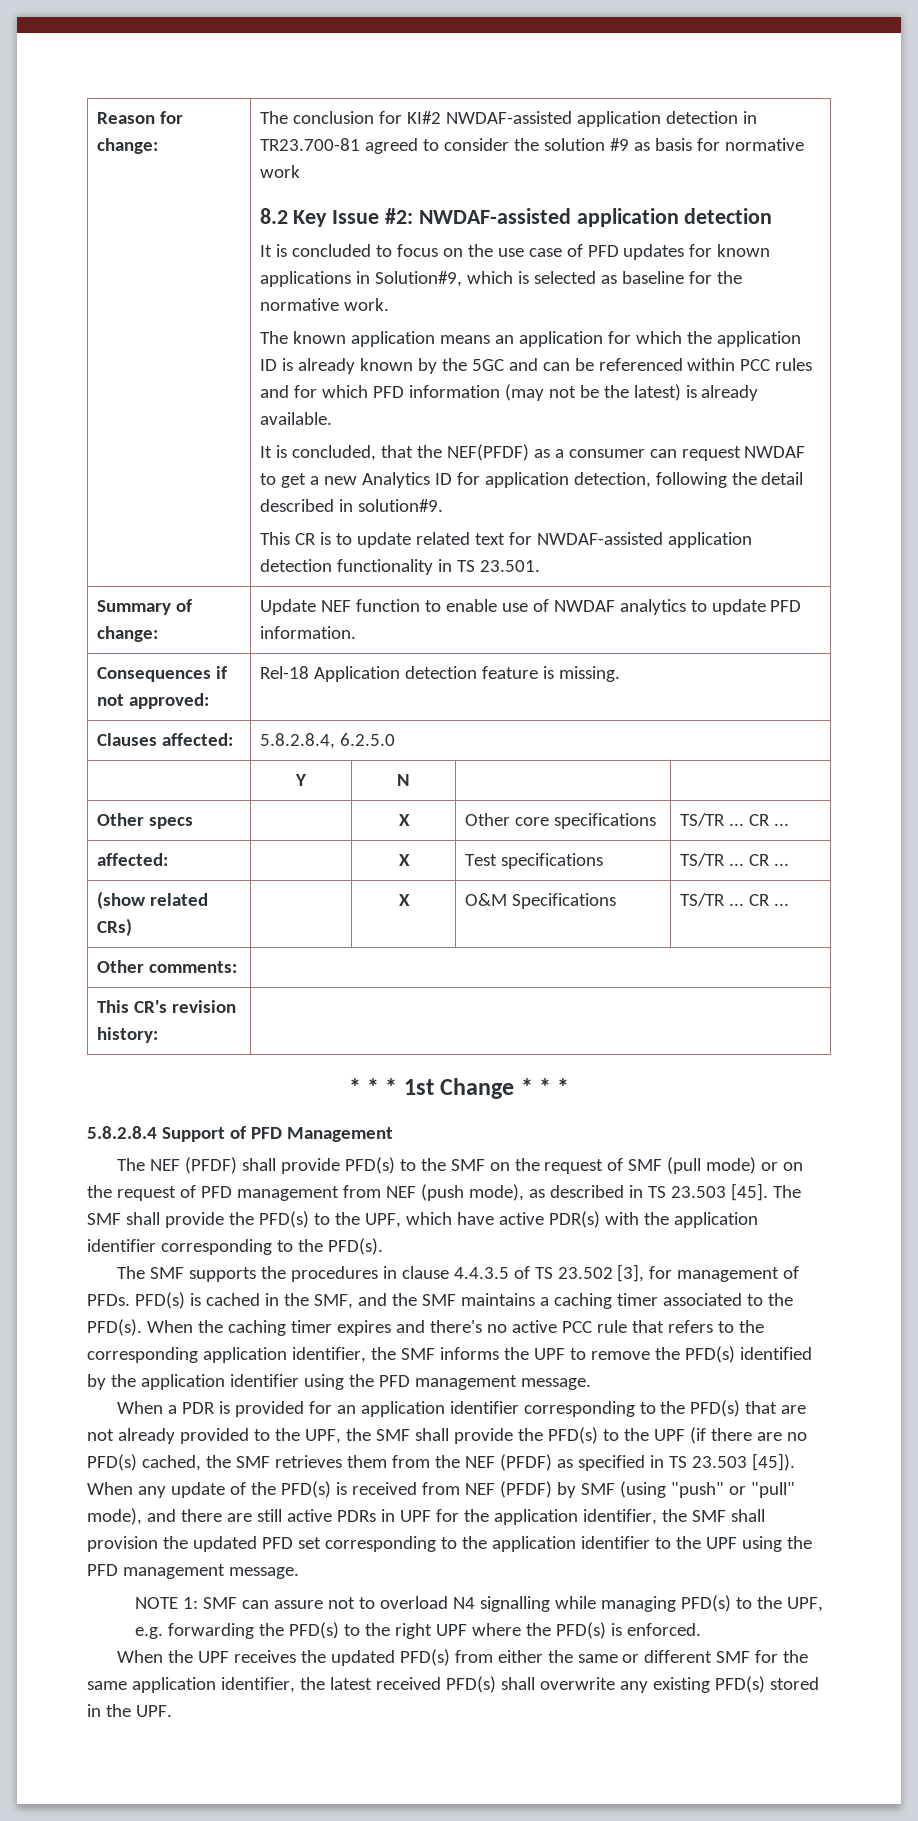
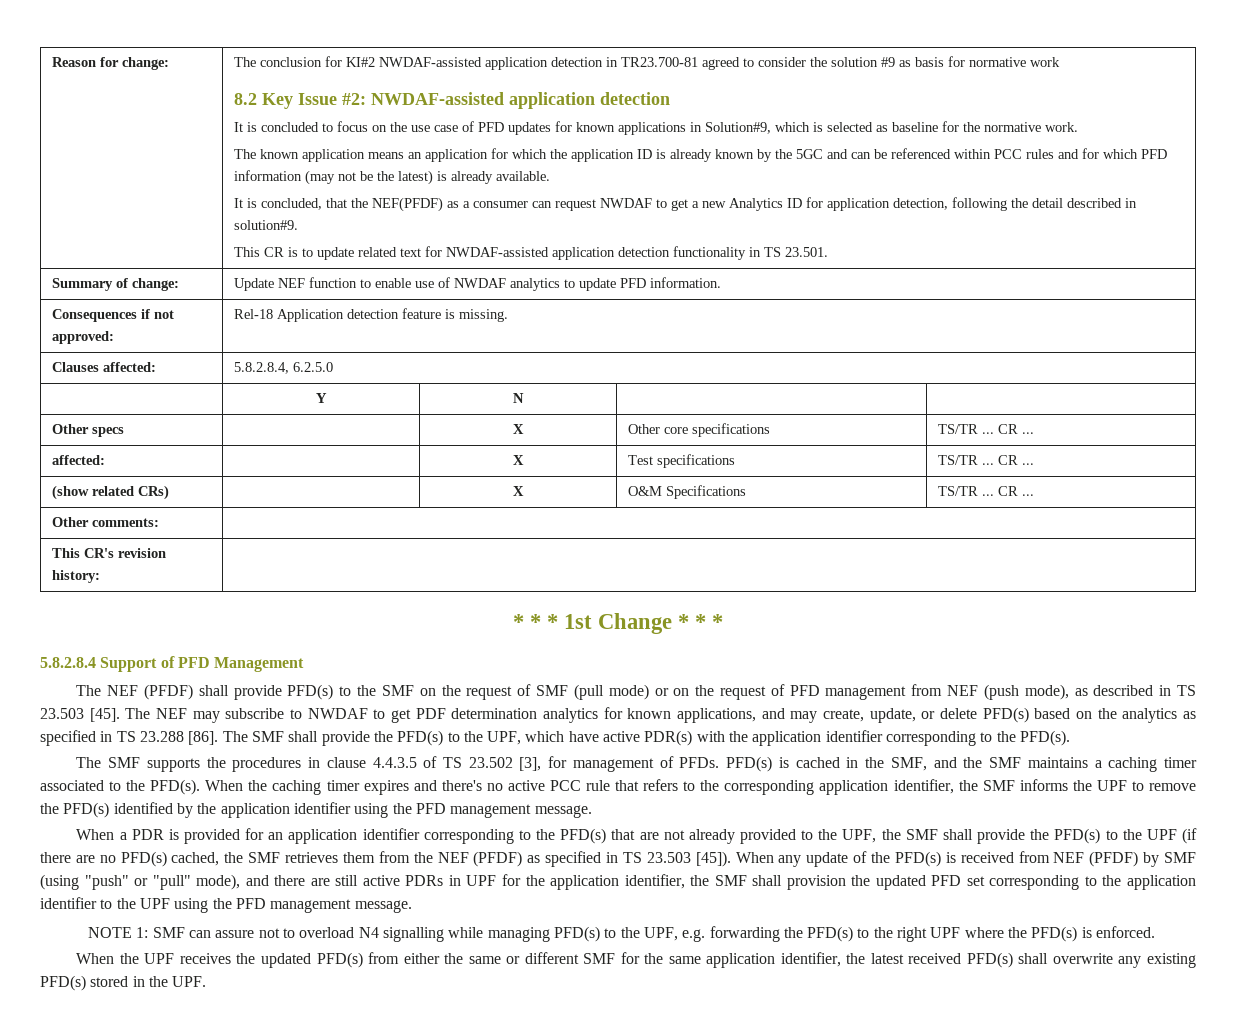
- The SMF shall provide the PFD(s) to the UPF, which have active PDR(s) with the application identifier corresponding to the PFD(s).
+ The NEF may subscribe to NWDAF to get PDF determination analytics for known applications, and may create, update, or delete PFD(s) based on the analytics as specified in TS 23.288 [86]. The SMF shall provide the PFD(s) to the UPF, which have active PDR(s) with the application identifier corresponding to the PFD(s).

